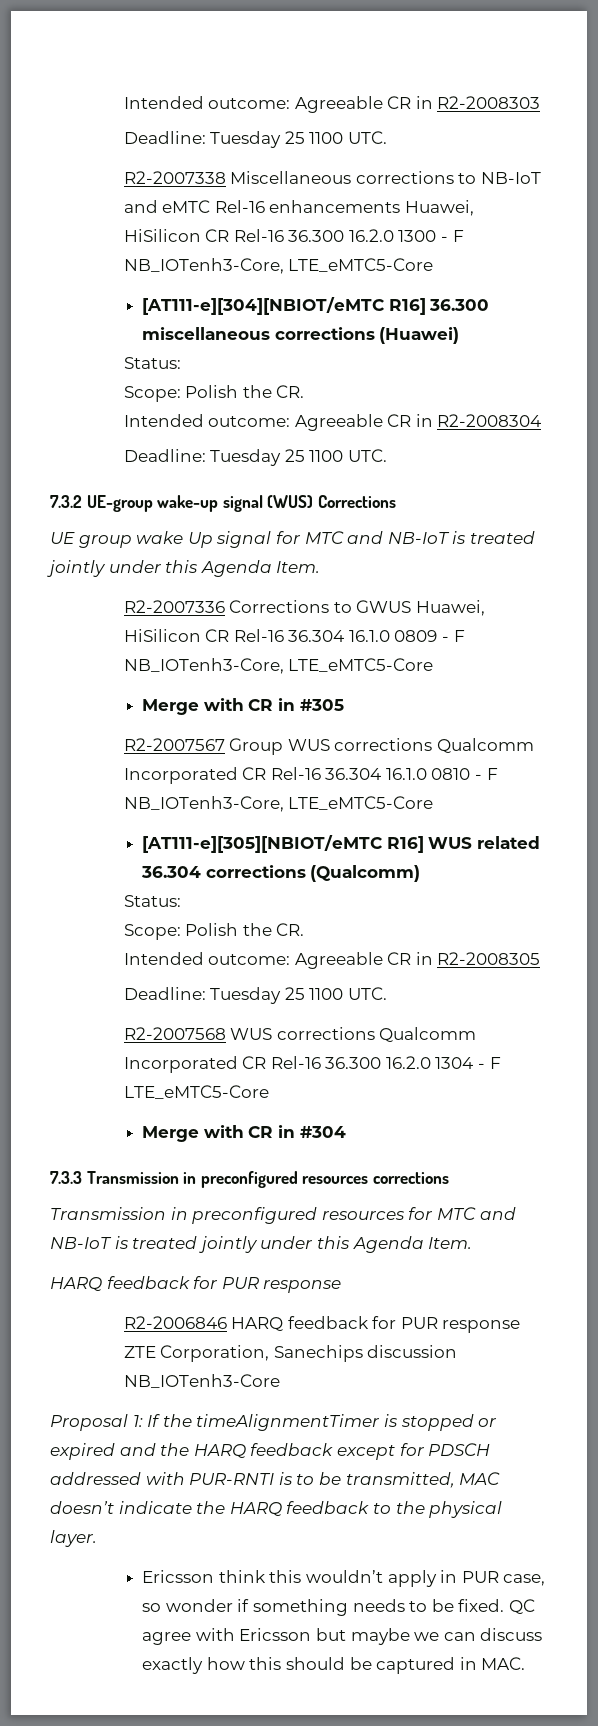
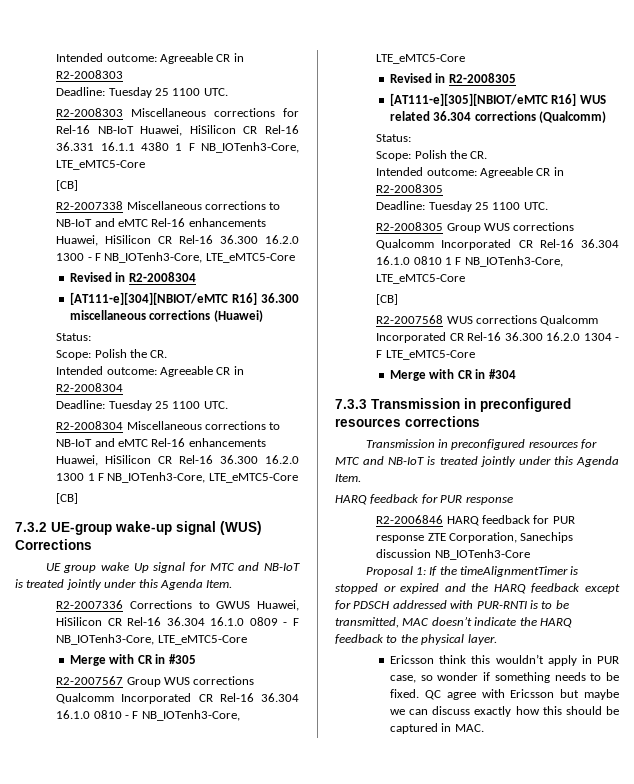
+ R2-2008303 Miscellaneous corrections for Rel-16 NB-IoT Huawei, HiSilicon CR Rel-16 36.331 16.1.1 4380 1 F NB_IOTenh3-Core, LTE_eMTC5-Core
+ [CB]
+ Revised in R2-2008304
+ R2-2008304 Miscellaneous corrections to NB-IoT and eMTC Rel-16 enhancements Huawei, HiSilicon CR Rel-16 36.300 16.2.0 1300 1 F NB_IOTenh3-Core, LTE_eMTC5-Core
+ [CB]
+ Revised in R2-2008305
+ R2-2008305 Group WUS corrections Qualcomm Incorporated CR Rel-16 36.304 16.1.0 0810 1 F NB_IOTenh3-Core, LTE_eMTC5-Core
+ [CB]

